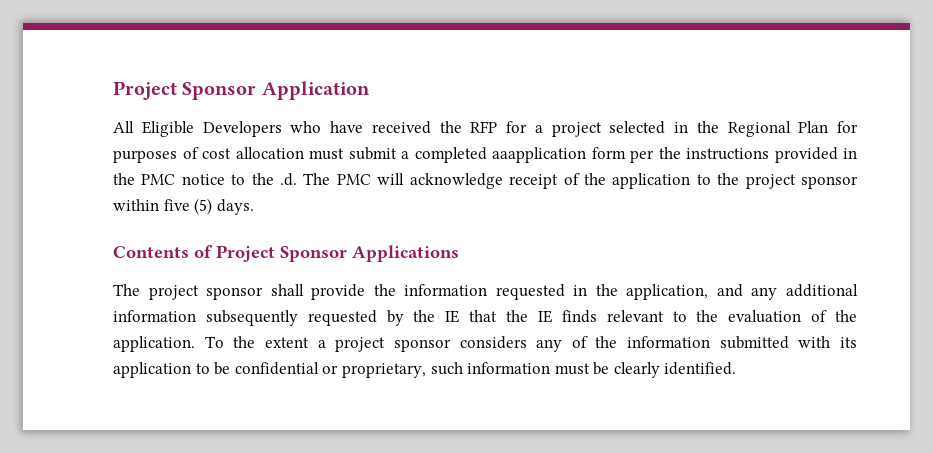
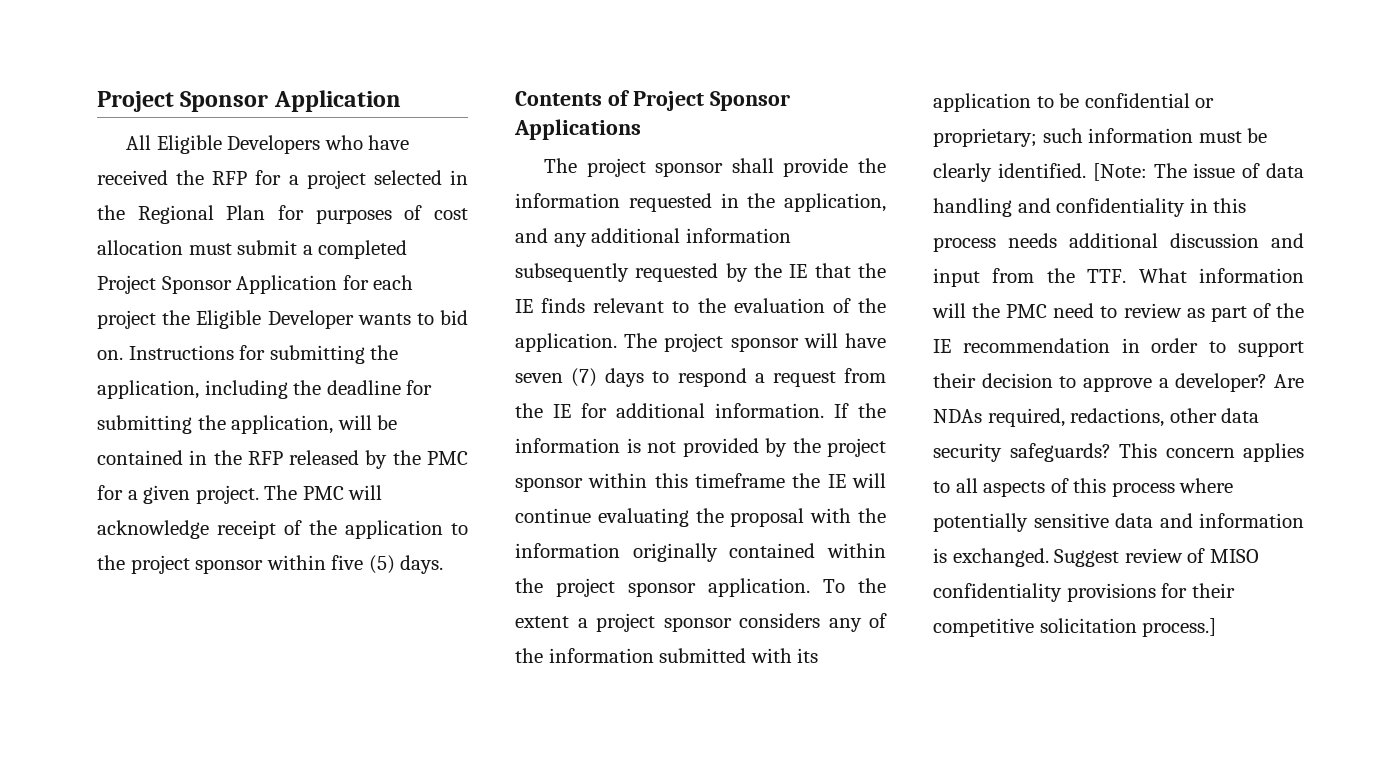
- All Eligible Developers who have received the RFP for a project selected in the Regional Plan for purposes of cost allocation must submit a completed aaapplication form per the instructions provided in the PMC notice to the .d. The PMC will acknowledge receipt of the application to the project sponsor within five (5) days.
+ All Eligible Developers who have received the RFP for a project selected in the Regional Plan for purposes of cost allocation must submit a completed Project Sponsor Application for each project the Eligible Developer wants to bid on. Instructions for submitting the application, including the deadline for submitting the application, will be contained in the RFP released by the PMC for a given project. The PMC will acknowledge receipt of the application to the project sponsor within five (5) days.
+ The project sponsor will have seven (7) days to respond a request from the IE for additional information. If the information is not provided by the project sponsor within this timeframe the IE will continue evaluating the proposal with the information originally contained within the project sponsor application.
- To the extent a project sponsor considers any of the information submitted with its application to be confidential or proprietary, such information must be clearly identified.
+ To the extent a project sponsor considers any of the information submitted with its application to be confidential or proprietary; such information must be clearly identified.
+ [Note: The issue of data handling and confidentiality in this process needs additional discussion and input from the TTF. What information will the PMC need to review as part of the IE recommendation in order to support their decision to approve a developer? Are NDAs required, redactions, other data security safeguards? This concern applies to all aspects of this process where potentially sensitive data and information is exchanged. Suggest review of MISO confidentiality provisions for their competitive solicitation process.]

